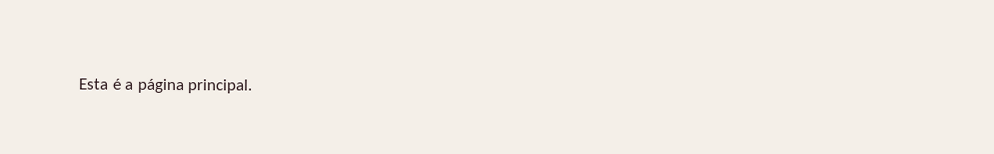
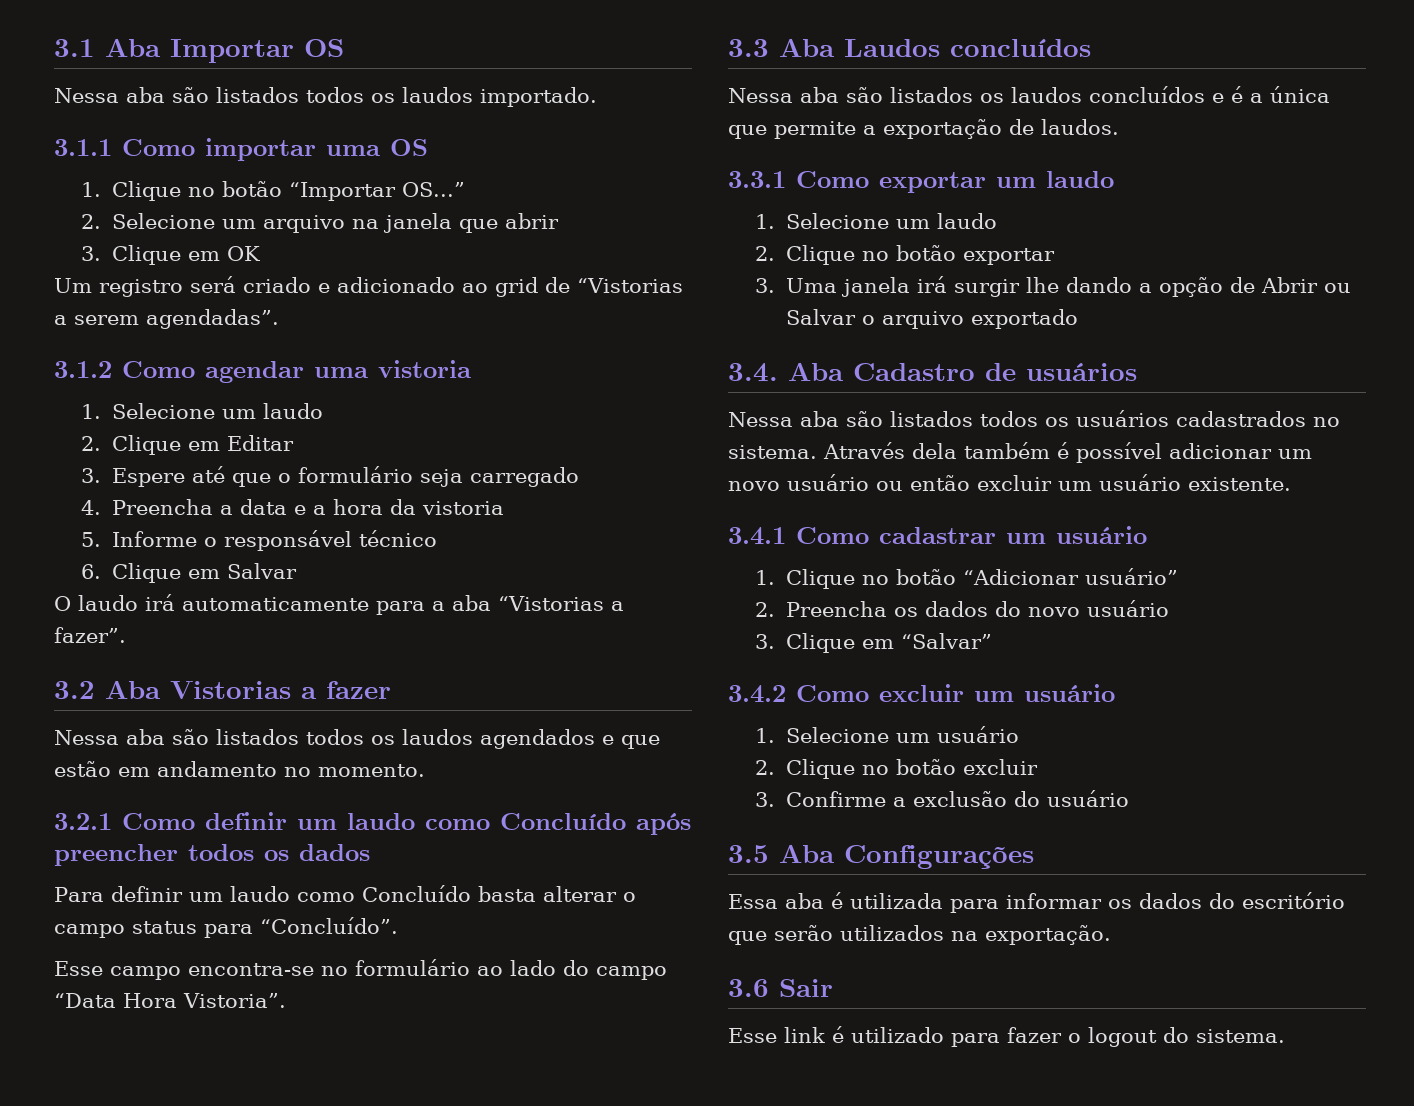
- Esta é a página principal.
+ 3.1 Aba Importar OS
+ Nessa aba são listados todos os laudos importado.
+ 3.1.1 Como importar uma OS
+ 1. Clique no botão “Importar OS...”
+ 2. Selecione um arquivo na janela que abrir
+ 3. Clique em OK
+ Um registro será criado e adicionado ao grid de “Vistorias a serem agendadas”.
+ 3.1.2 Como agendar uma vistoria
+ 1. Selecione um laudo
+ 2. Clique em Editar
+ 3. Espere até que o formulário seja carregado
+ 4. Preencha a data e a hora da vistoria
+ 5. Informe o responsável técnico
+ 6. Clique em Salvar
+ O laudo irá automaticamente para a aba “Vistorias a fazer”.
+ 3.2 Aba Vistorias a fazer
+ Nessa aba são listados todos os laudos agendados e que estão em andamento no momento.
+ 3.2.1 Como definir um laudo como Concluído após preencher todos os dados
+ Para definir um laudo como Concluído basta alterar o campo status para “Concluído”.
+ Esse campo encontra-se no formulário ao lado do campo “Data Hora Vistoria”.
+ 3.3 Aba Laudos concluídos
+ Nessa aba são listados os laudos concluídos e é a única que permite a exportação de laudos.
+ 3.3.1 Como exportar um laudo
+ 1. Selecione um laudo
+ 2. Clique no botão exportar
+ 3. Uma janela irá surgir lhe dando a opção de Abrir ou Salvar o arquivo exportado
+ 3.4. Aba Cadastro de usuários
+ Nessa aba são listados todos os usuários cadastrados no sistema. Através dela também é possível adicionar um novo usuário ou então excluir um usuário existente.
+ 3.4.1 Como cadastrar um usuário
+ 1. Clique no botão “Adicionar usuário”
+ 2. Preencha os dados do novo usuário
+ 3. Clique em “Salvar”
+ 3.4.2 Como excluir um usuário
+ 1. Selecione um usuário
+ 2. Clique no botão excluir
+ 3. Confirme a exclusão do usuário
+ 3.5 Aba Configurações
+ Essa aba é utilizada para informar os dados do escritório que serão utilizados na exportação.
+ 3.6 Sair
+ Esse link é utilizado para fazer o logout do sistema.

